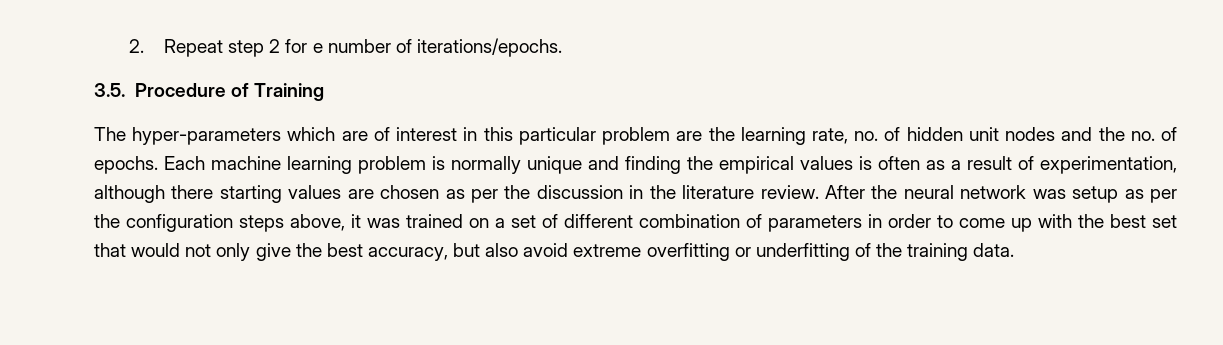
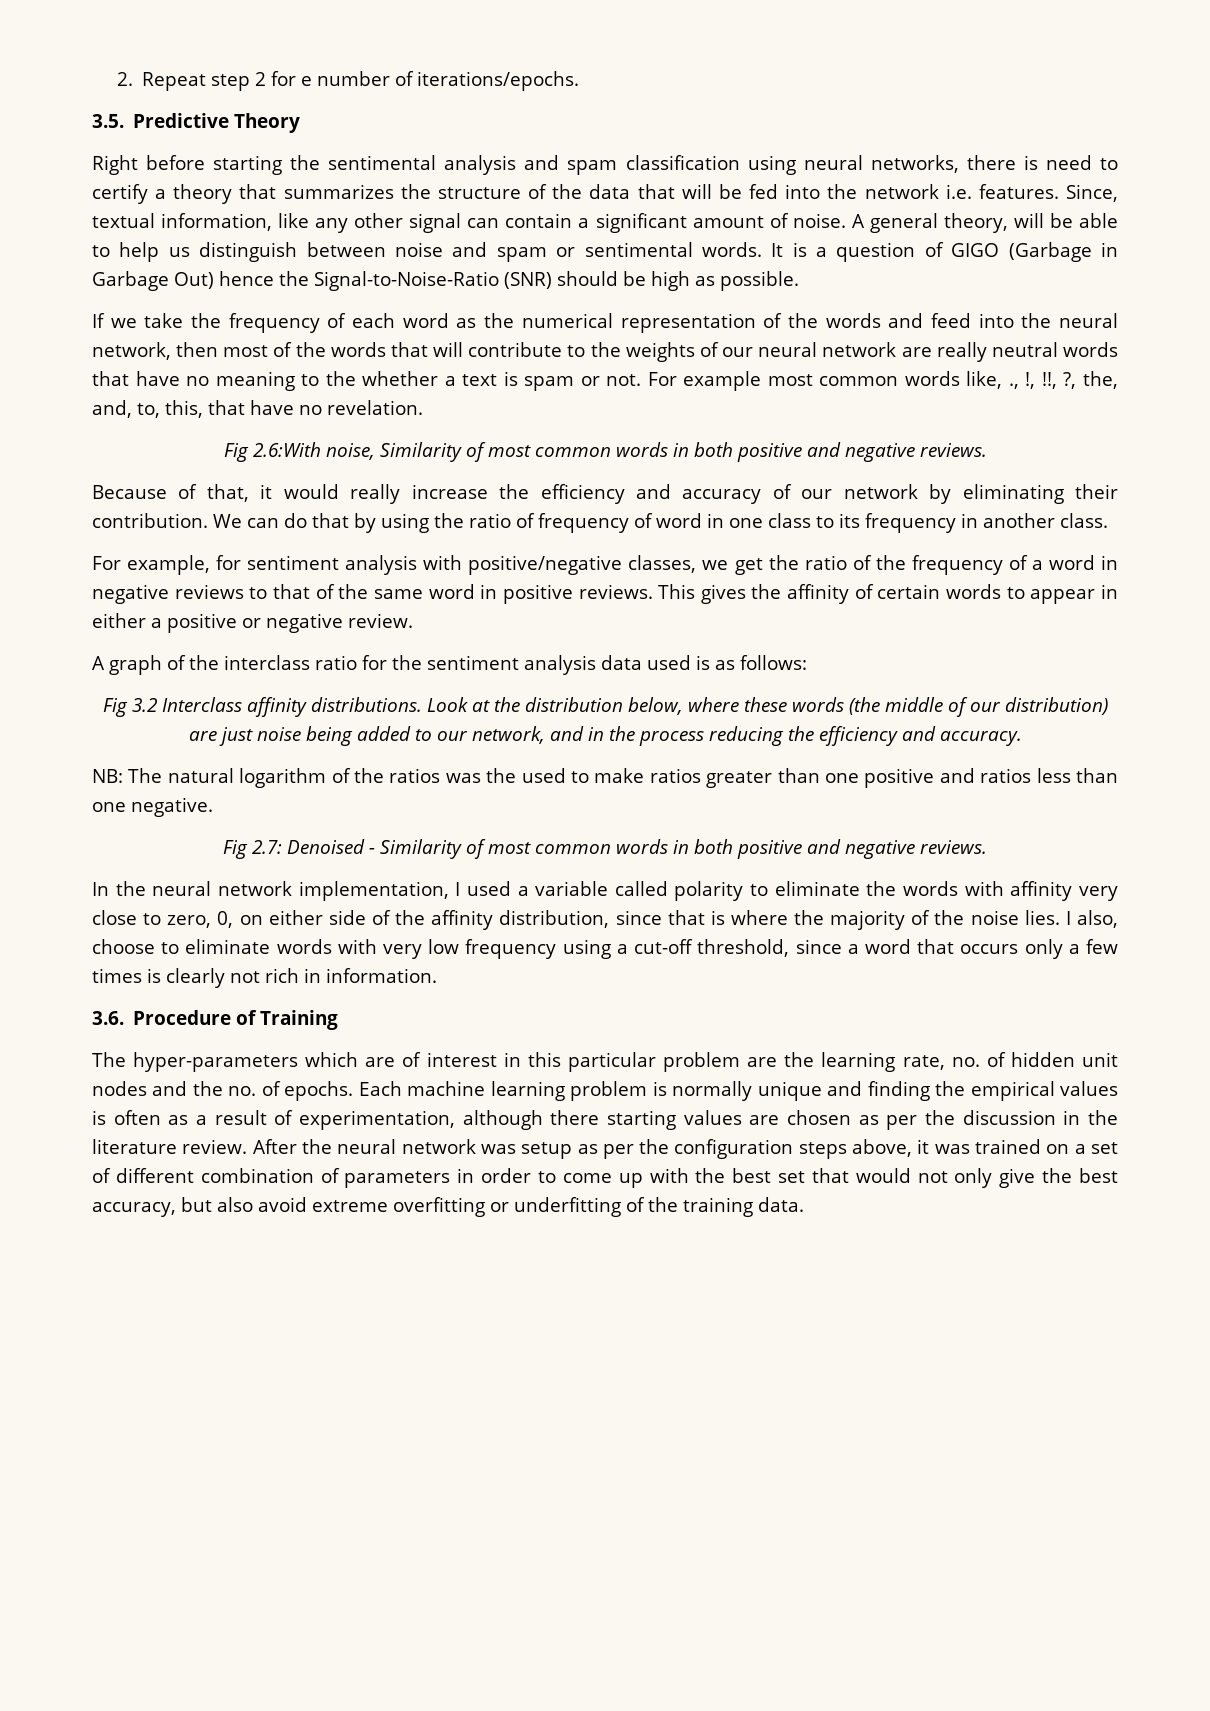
- 3.5. Procedure of Training
+ 3.5. Predictive Theory
+ Right before starting the sentimental analysis and spam classification using neural networks, there is need to certify a theory that summarizes the structure of the data that will be fed into the network i.e. features. Since, textual information, like any other signal can contain a significant amount of noise. A general theory, will be able to help us distinguish between noise and spam or sentimental words. It is a question of GIGO (Garbage in Garbage Out) hence the Signal-to-Noise-Ratio (SNR) should be high as possible.
+ If we take the frequency of each word as the numerical representation of the words and feed into the neural network, then most of the words that will contribute to the weights of our neural network are really neutral words that have no meaning to the whether a text is spam or not. For example most common words like, ., !, !!, ?, the, and, to, this, that have no revelation.
+ Fig 2.6:With noise, Similarity of most common words in both positive and negative reviews.
+ Because of that, it would really increase the efficiency and accuracy of our network by eliminating their contribution. We can do that by using the ratio of frequency of word in one class to its frequency in another class.
+ For example, for sentiment analysis with positive/negative classes, we get the ratio of the frequency of a word in negative reviews to that of the same word in positive reviews. This gives the affinity of certain words to appear in either a positive or negative review.
+ A graph of the interclass ratio for the sentiment analysis data used is as follows:
+ Fig 3.2 Interclass affinity distributions. Look at the distribution below, where these words (the middle of our distribution) are just noise being added to our network, and in the process reducing the efficiency and accuracy.
+ NB: The natural logarithm of the ratios was the used to make ratios greater than one positive and ratios less than one negative.
+ Fig 2.7: Denoised - Similarity of most common words in both positive and negative reviews.
+ In the neural network implementation, I used a variable called polarity to eliminate the words with affinity very close to zero, 0, on either side of the affinity distribution, since that is where the majority of the noise lies. I also, choose to eliminate words with very low frequency using a cut-off threshold, since a word that occurs only a few times is clearly not rich in information.
+ 3.6. Procedure of Training

